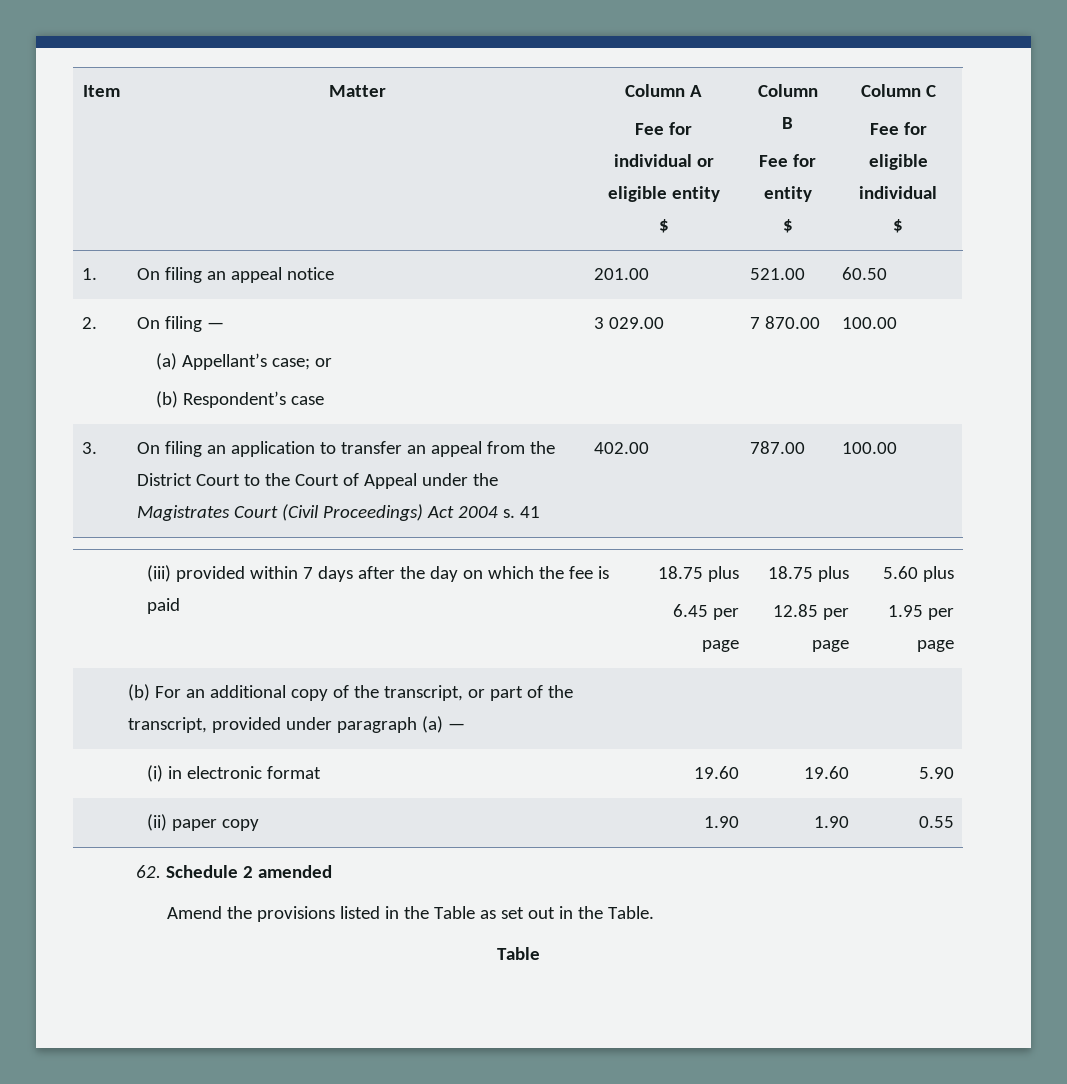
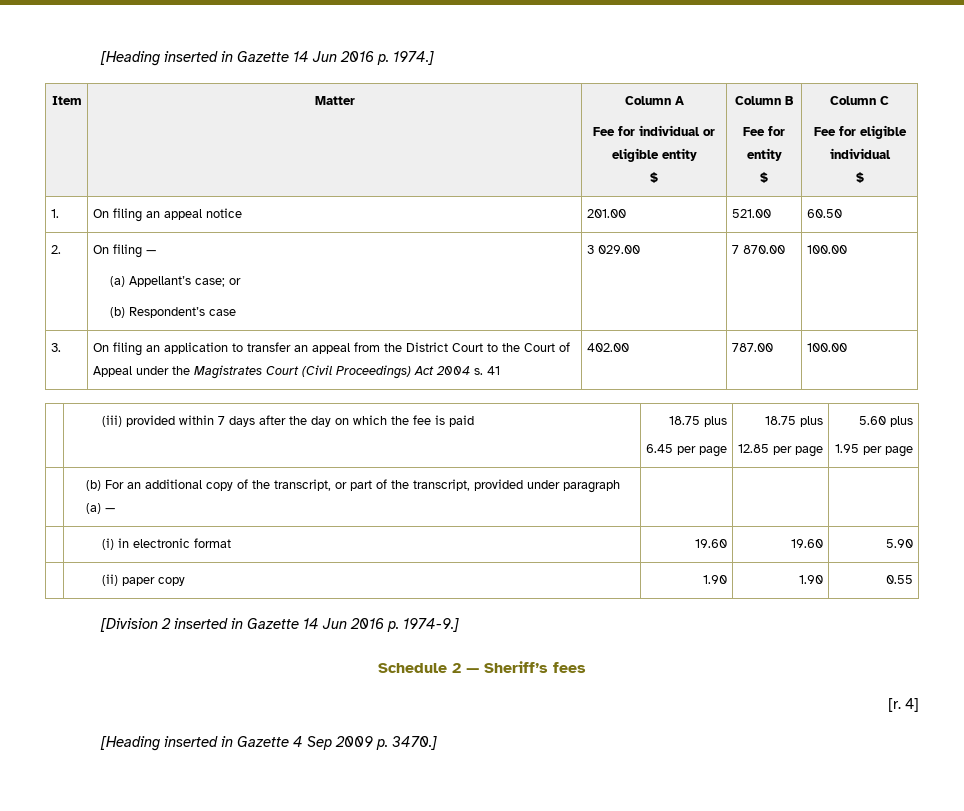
+ [Heading inserted in Gazette 14 Jun 2016 p. 1974.]
- 62. Schedule 2 amended
- Amend the provisions listed in the Table as set out in the Table.
- Table
+ [Division 2 inserted in Gazette 14 Jun 2016 p. 1974-9.]
+ Schedule 2 — Sheriff’s fees
+ [r. 4]
+ [Heading inserted in Gazette 4 Sep 2009 p. 3470.]

